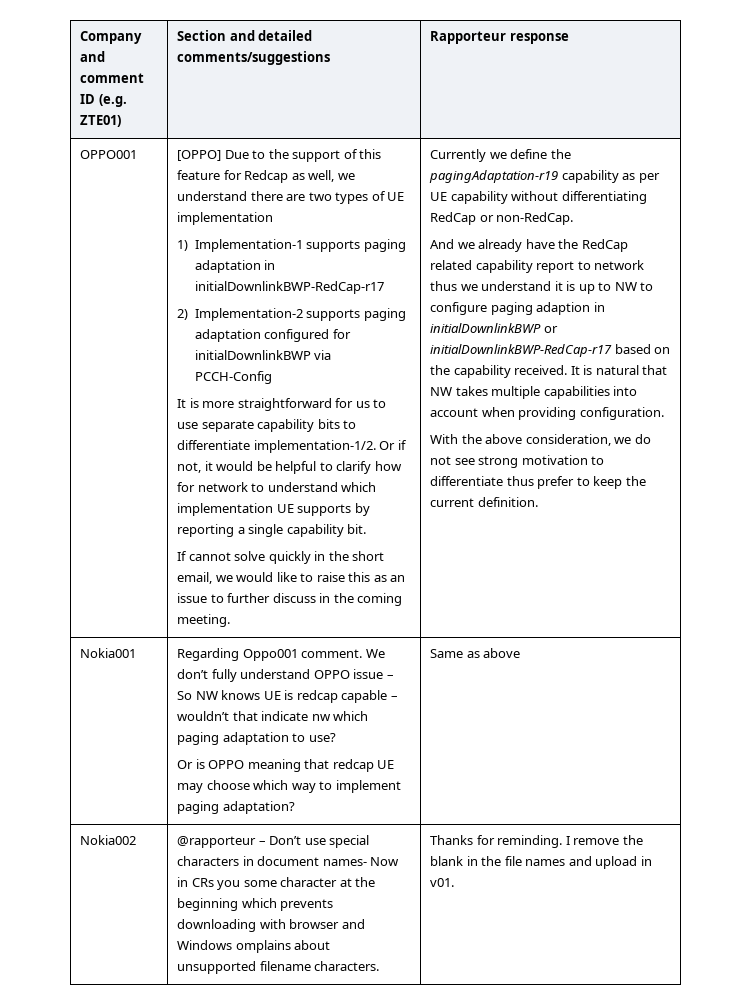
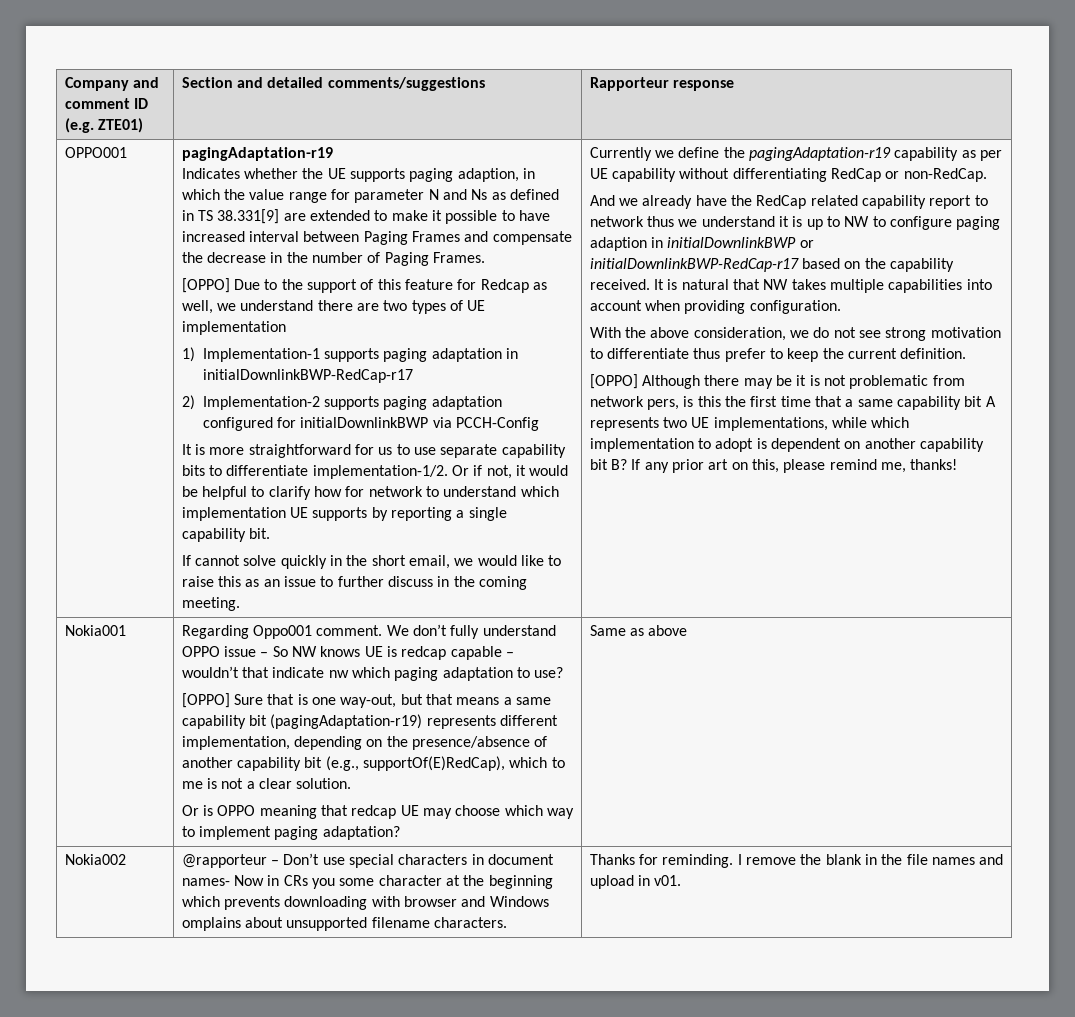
- OPPO001
+ OPPO001 | pagingAdaptation-r19
+ Indicates whether the UE supports paging adaption, in which the value range for parameter N and Ns as defined in TS 38.331[9] are extended to make it possible to have increased interval between Paging Frames and compensate the decrease in the number of Paging Frames.
+ [OPPO] Although there may be it is not problematic from network pers, is this the first time that a same capability bit A represents two UE implementations, while which implementation to adopt is dependent on another capability bit B? If any prior art on this, please remind me, thanks!
+ [OPPO] Sure that is one way-out, but that means a same capability bit (pagingAdaptation-r19) represents different implementation, depending on the presence/absence of another capability bit (e.g., supportOf(E)RedCap), which to me is not a clear solution.

